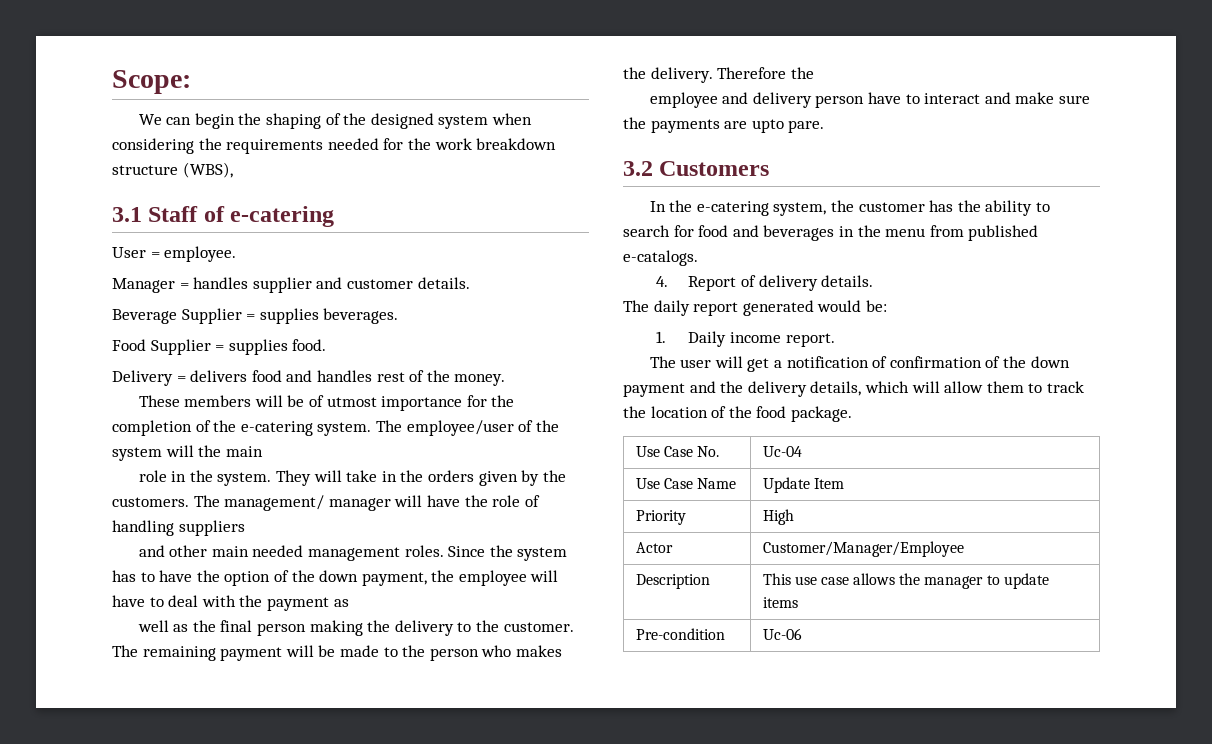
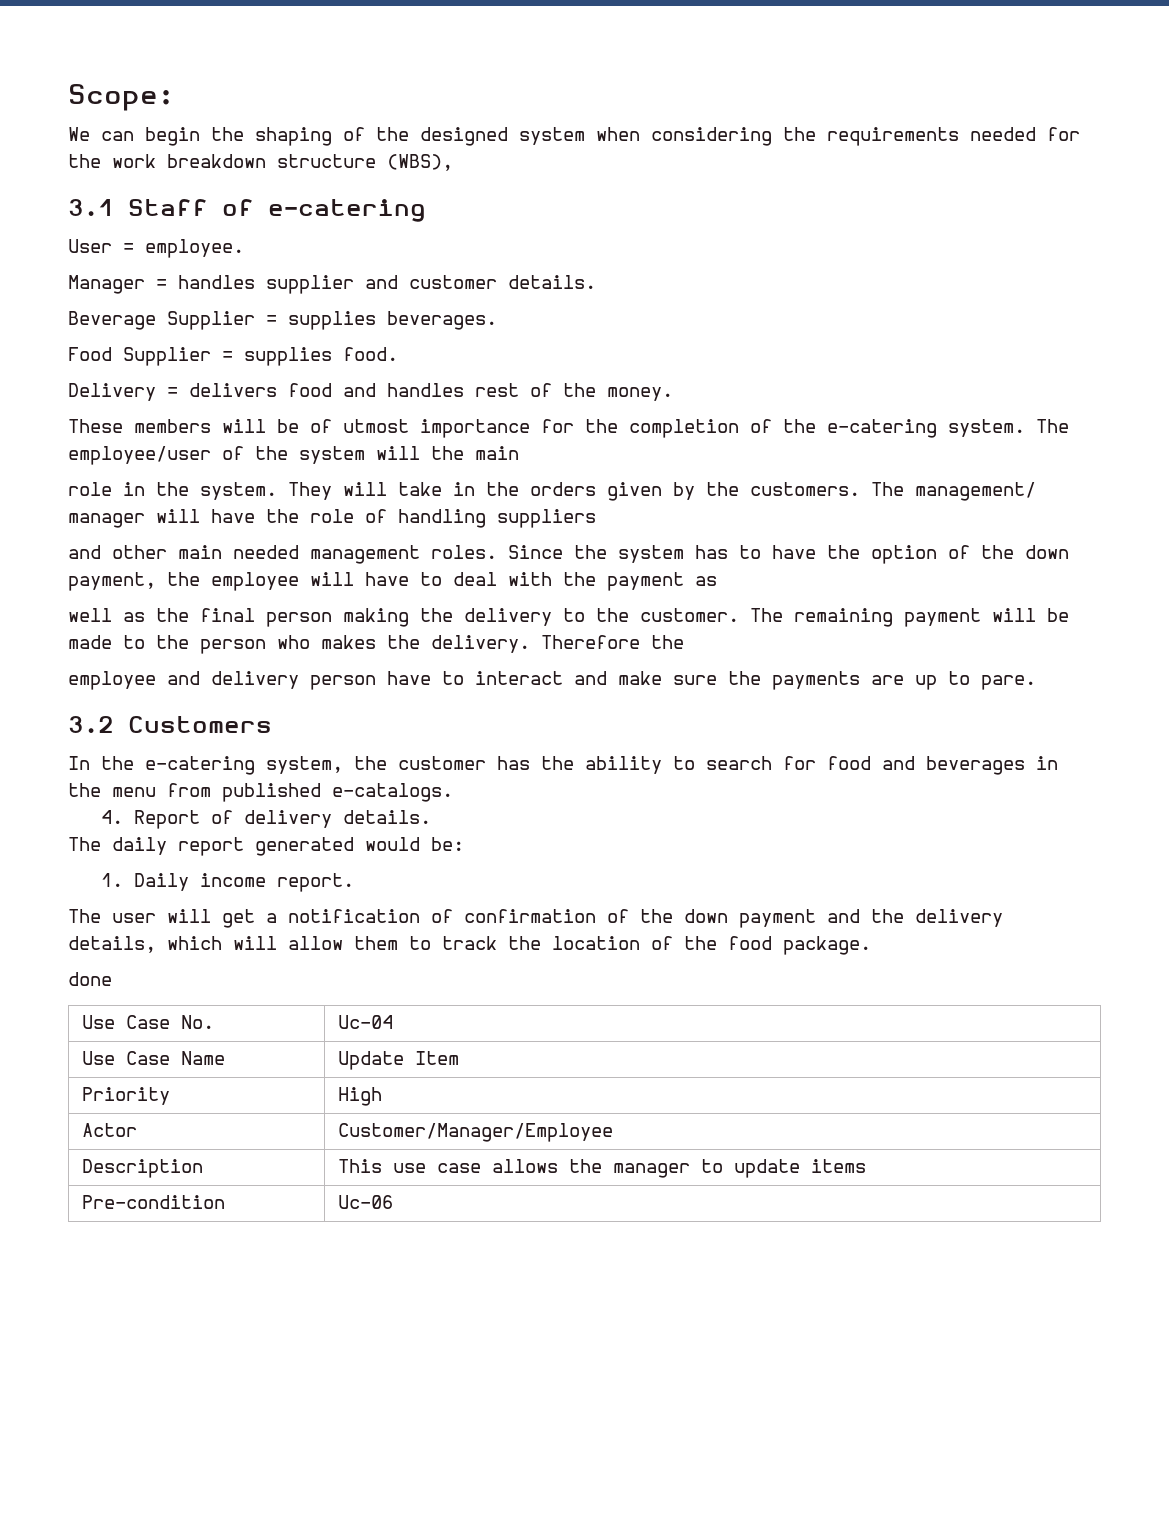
- employee and delivery person have to interact and make sure the payments are upto pare.
+ employee and delivery person have to interact and make sure the payments are up to pare.
+ done

